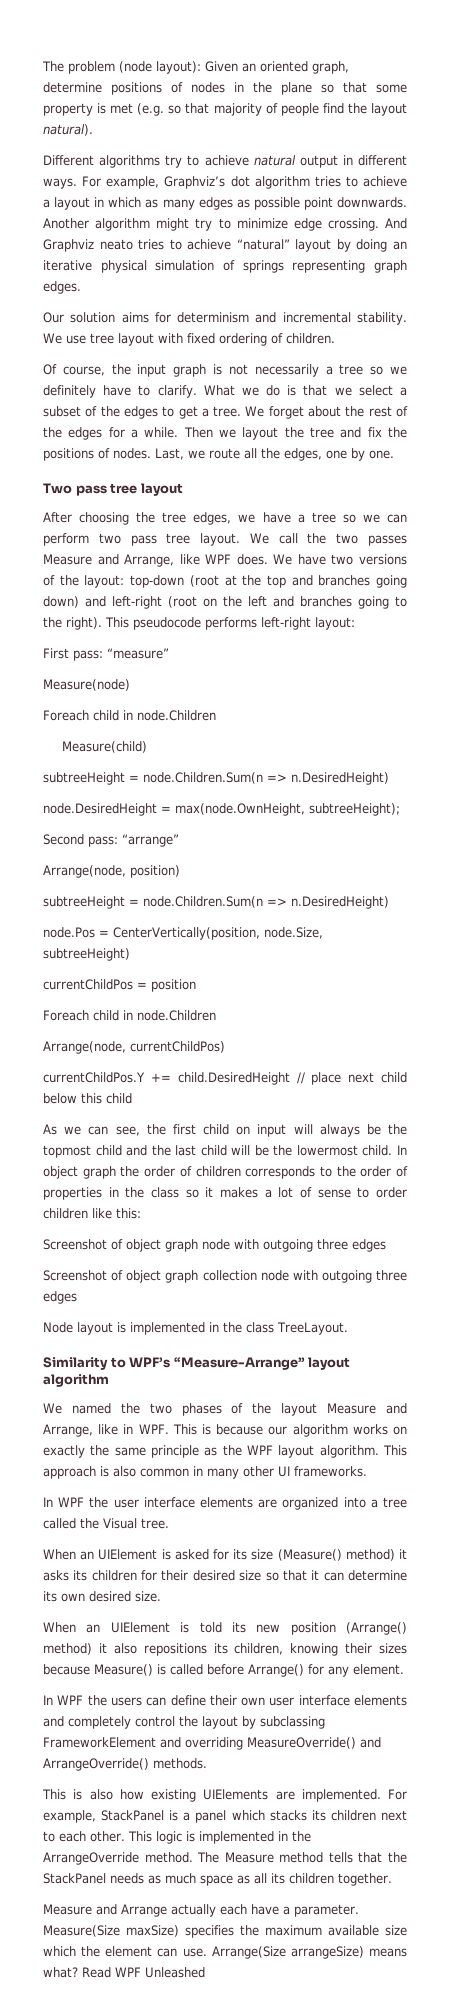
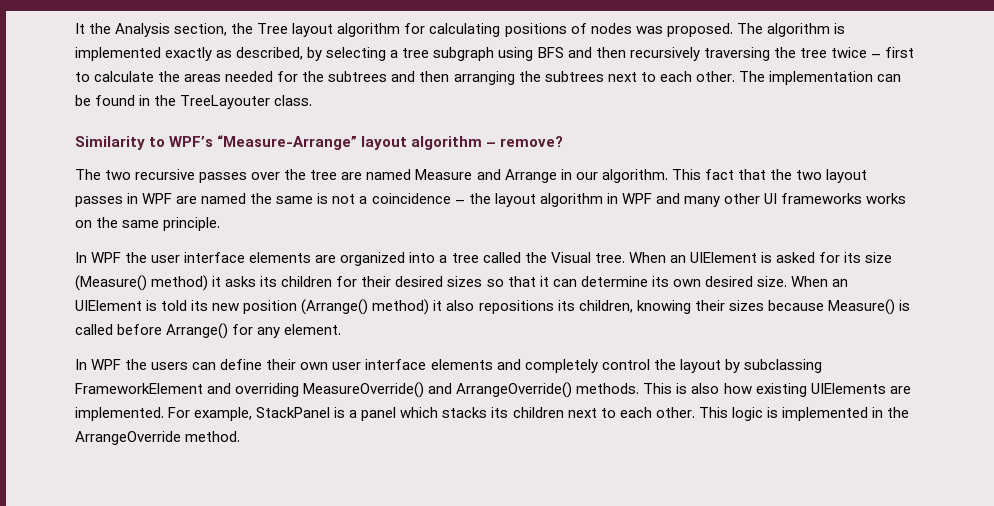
- The problem (node layout): Given an oriented graph, determine positions of nodes in the plane so that some property is met (e.g. so that majority of people find the layout natural).
- Different algorithms try to achieve natural output in different ways. For example, Graphviz’s dot algorithm tries to achieve a layout in which as many edges as possible point downwards. Another algorithm might try to minimize edge crossing. And Graphviz neato tries to achieve “natural” layout by doing an iterative physical simulation of springs representing graph edges.
- Our solution aims for determinism and incremental stability. We use tree layout with fixed ordering of children.
- Of course, the input graph is not necessarily a tree so we definitely have to clarify. What we do is that we select a subset of the edges to get a tree. We forget about the rest of the edges for a while. Then we layout the tree and fix the positions of nodes. Last, we route all the edges, one by one.
- Two pass tree layout
- After choosing the tree edges, we have a tree so we can perform two pass tree layout. We call the two passes Measure and Arrange, like WPF does. We have two versions of the layout: top-down (root at the top and branches going down) and left-right (root on the left and branches going to the right). This pseudocode performs left-right layout:
- First pass: “measure”
- Measure(node)
- Foreach child in node.Children
- Measure(child)
- subtreeHeight = node.Children.Sum(n => n.DesiredHeight)
- node.DesiredHeight = max(node.OwnHeight, subtreeHeight);
- Second pass: “arrange”
- Arrange(node, position)
- subtreeHeight = node.Children.Sum(n => n.DesiredHeight)
- node.Pos = CenterVertically(position, node.Size, subtreeHeight)
- currentChildPos = position
- Foreach child in node.Children
- Arrange(node, currentChildPos)
- currentChildPos.Y += child.DesiredHeight // place next child below this child
- As we can see, the first child on input will always be the topmost child and the last child will be the lowermost child. In object graph the order of children corresponds to the order of properties in the class so it makes a lot of sense to order children like this:
- Screenshot of object graph node with outgoing three edges
- Screenshot of object graph collection node with outgoing three edges
- Node layout is implemented in the class TreeLayout.
+ It the Analysis section, the Tree layout algorithm for calculating positions of nodes was proposed. The algorithm is implemented exactly as described, by selecting a tree subgraph using BFS and then recursively traversing the tree twice – first to calculate the areas needed for the subtrees and then arranging the subtrees next to each other. The implementation can be found in the TreeLayouter class.
- Similarity to WPF’s “Measure-Arrange” layout algorithm
- We named the two phases of the layout Measure and Arrange, like in WPF. This is because our algorithm works on exactly the same principle as the WPF layout algorithm. This approach is also common in many other UI frameworks.
+ Similarity to WPF’s “Measure-Arrange” layout algorithm – remove?
+ The two recursive passes over the tree are named Measure and Arrange in our algorithm. This fact that the two layout passes in WPF are named the same is not a coincidence – the layout algorithm in WPF and many other UI frameworks works on the same principle.
- In WPF the user interface elements are organized into a tree called the Visual tree.
- When an UIElement is asked for its size (Measure() method) it asks its children for their desired size so that it can determine its own desired size.
- When an UIElement is told its new position (Arrange() method) it also repositions its children, knowing their sizes because Measure() is called before Arrange() for any element.
+ In WPF the user interface elements are organized into a tree called the Visual tree. When an UIElement is asked for its size (Measure() method) it asks its children for their desired sizes so that it can determine its own desired size. When an UIElement is told its new position (Arrange() method) it also repositions its children, knowing their sizes because Measure() is called before Arrange() for any element.
- In WPF the users can define their own user interface elements and completely control the layout by subclassing FrameworkElement and overriding MeasureOverride() and ArrangeOverride() methods.
- This is also how existing UIElements are implemented.
+ In WPF the users can define their own user interface elements and completely control the layout by subclassing FrameworkElement and overriding MeasureOverride() and ArrangeOverride() methods. This is also how existing UIElements are implemented.
- The Measure method tells that the StackPanel needs as much space as all its children together.
- Measure and Arrange actually each have a parameter. Measure(Size maxSize) specifies the maximum available size which the element can use. Arrange(Size arrangeSize) means what? Read WPF Unleashed

